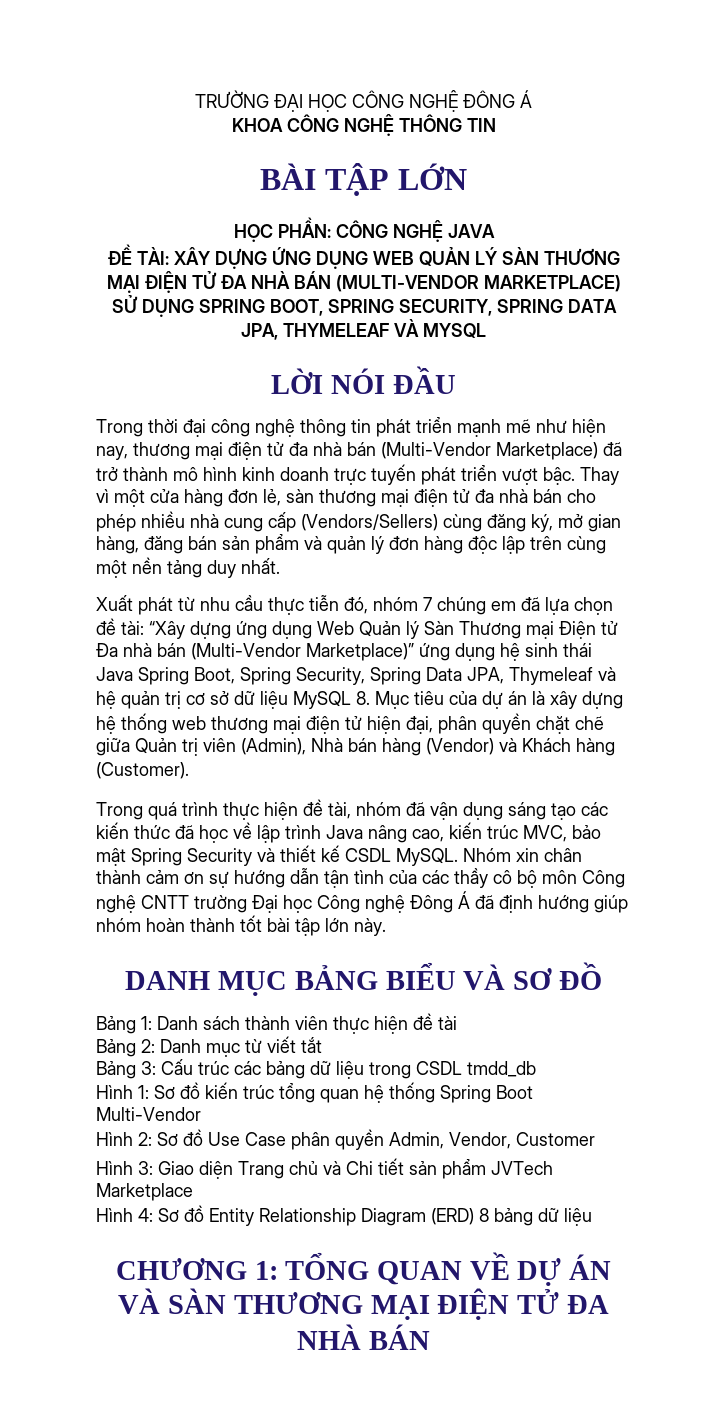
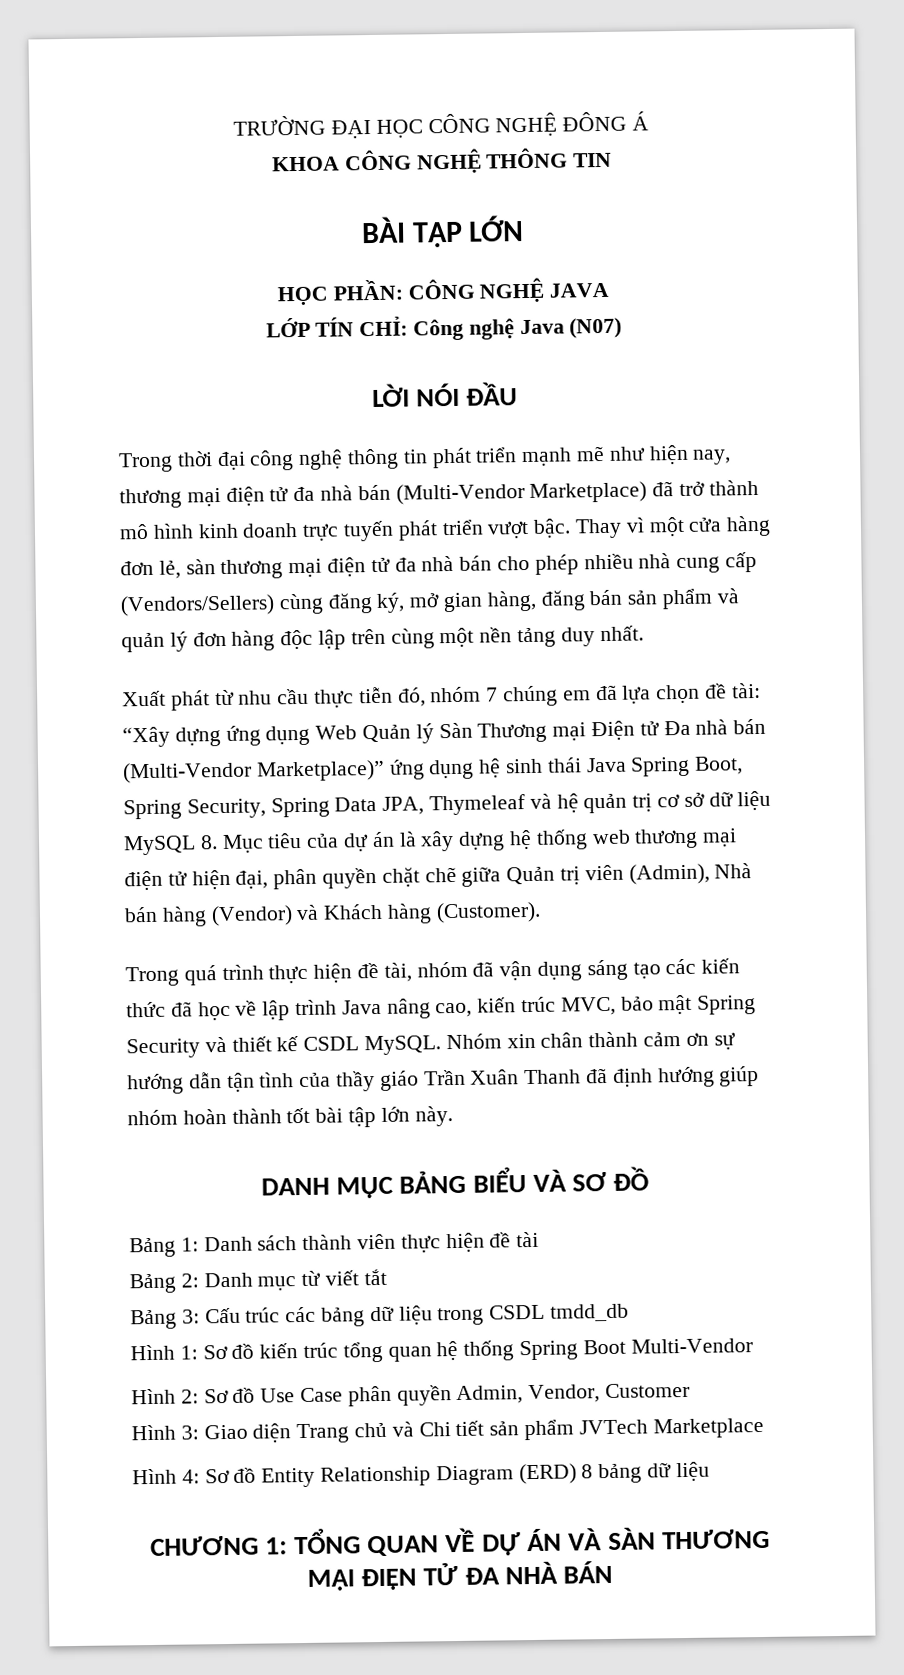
- ĐỀ TÀI: XÂY DỰNG ỨNG DỤNG WEB QUẢN LÝ SÀN THƯƠNG MẠI ĐIỆN TỬ ĐA NHÀ BÁN (MULTI-VENDOR MARKETPLACE) SỬ DỤNG SPRING BOOT, SPRING SECURITY, SPRING DATA JPA, THYMELEAF VÀ MYSQL
+ LỚP TÍN CHỈ: Công nghệ Java (N07)
- Nhóm xin chân thành cảm ơn sự hướng dẫn tận tình của các thầy cô bộ môn Công nghệ CNTT trường Đại học Công nghệ Đông Á đã định hướng giúp nhóm hoàn thành tốt bài tập lớn này.
+ Nhóm xin chân thành cảm ơn sự hướng dẫn tận tình của thầy giáo Trần Xuân Thanh đã định hướng giúp nhóm hoàn thành tốt bài tập lớn này.

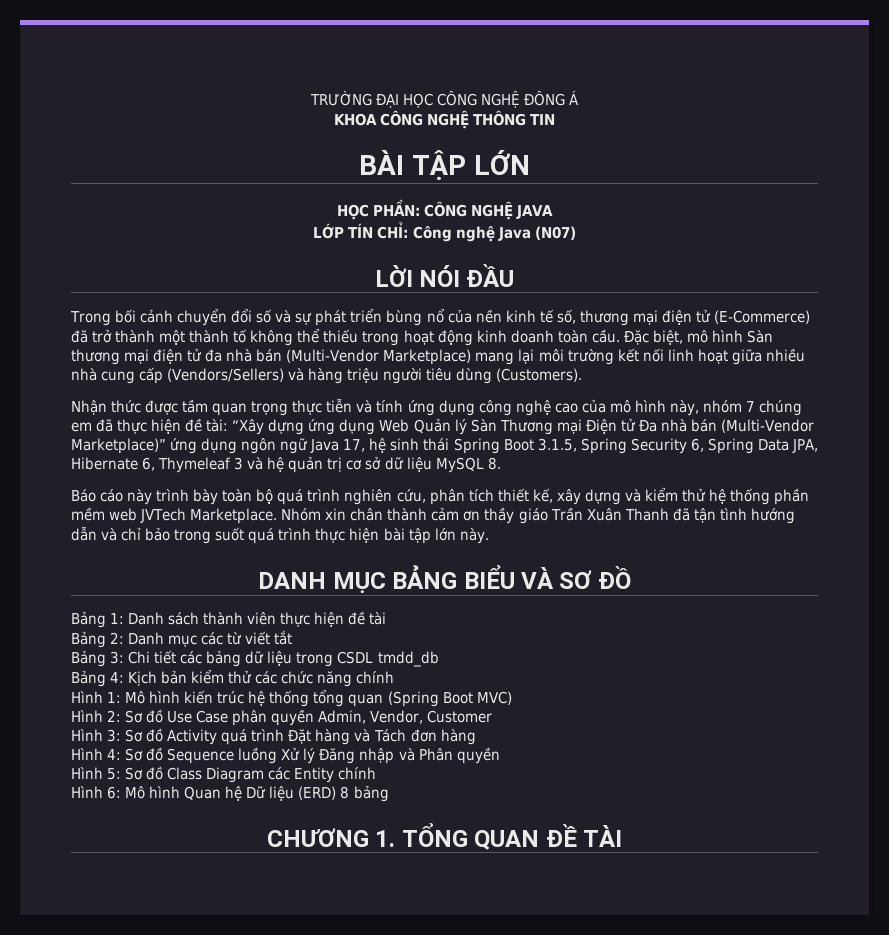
- Trong thời đại công nghệ thông tin phát triển mạnh mẽ như hiện nay, thương mại điện tử đa nhà bán (Multi-Vendor Marketplace) đã trở thành mô hình kinh doanh trực tuyến phát triển vượt bậc. Thay vì một cửa hàng đơn lẻ, sàn thương mại điện tử đa nhà bán cho phép nhiều nhà cung cấp (Vendors/Sellers) cùng đăng ký, mở gian hàng, đăng bán sản phẩm và quản lý đơn hàng độc lập trên cùng một nền tảng duy nhất.
- Xuất phát từ nhu cầu thực tiễn đó, nhóm 7 chúng em đã lựa chọn đề tài: “Xây dựng ứng dụng Web Quản lý Sàn Thương mại Điện tử Đa nhà bán (Multi-Vendor Marketplace)” ứng dụng hệ sinh thái Java Spring Boot, Spring Security, Spring Data JPA, Thymeleaf và hệ quản trị cơ sở dữ liệu MySQL 8. Mục tiêu của dự án là xây dựng hệ thống web thương mại điện tử hiện đại, phân quyền chặt chẽ giữa Quản trị viên (Admin), Nhà bán hàng (Vendor) và Khách hàng (Customer).
- Trong quá trình thực hiện đề tài, nhóm đã vận dụng sáng tạo các kiến thức đã học về lập trình Java nâng cao, kiến trúc MVC, bảo mật Spring Security và thiết kế CSDL MySQL.
+ Trong bối cảnh chuyển đổi số và sự phát triển bùng nổ của nền kinh tế số, thương mại điện tử (E-Commerce) đã trở thành một thành tố không thể thiếu trong hoạt động kinh doanh toàn cầu. Đặc biệt, mô hình Sàn thương mại điện tử đa nhà bán (Multi-Vendor Marketplace) mang lại môi trường kết nối linh hoạt giữa nhiều nhà cung cấp (Vendors/Sellers) và hàng triệu người tiêu dùng (Customers).
+ Nhận thức được tầm quan trọng thực tiễn và tính ứng dụng công nghệ cao của mô hình này, nhóm 7 chúng em đã thực hiện đề tài: “Xây dựng ứng dụng Web Quản lý Sàn Thương mại Điện tử Đa nhà bán (Multi-Vendor Marketplace)” ứng dụng ngôn ngữ Java 17, hệ sinh thái Spring Boot 3.1.5, Spring Security 6, Spring Data JPA, Hibernate 6, Thymeleaf 3 và hệ quản trị cơ sở dữ liệu MySQL 8.
+ Báo cáo này trình bày toàn bộ quá trình nghiên cứu, phân tích thiết kế, xây dựng và kiểm thử hệ thống phần mềm web JVTech Marketplace.
- Nhóm xin chân thành cảm ơn sự hướng dẫn tận tình của thầy giáo Trần Xuân Thanh đã định hướng giúp nhóm hoàn thành tốt bài tập lớn này.
+ Nhóm xin chân thành cảm ơn thầy giáo Trần Xuân Thanh đã tận tình hướng dẫn và chỉ bảo trong suốt quá trình thực hiện bài tập lớn này.
- Bảng 2: Danh mục từ viết tắt
+ Bảng 2: Danh mục các từ viết tắt
- Bảng 3: Cấu trúc các bảng dữ liệu trong CSDL tmdd_db
+ Bảng 3: Chi tiết các bảng dữ liệu trong CSDL tmdd_db
- Hình 1: Sơ đồ kiến trúc tổng quan hệ thống Spring Boot Multi-Vendor
+ Bảng 4: Kịch bản kiểm thử các chức năng chính
+ Hình 1: Mô hình kiến trúc hệ thống tổng quan (Spring Boot MVC)
- Hình 3: Giao diện Trang chủ và Chi tiết sản phẩm JVTech Marketplace
- Hình 4: Sơ đồ Entity Relationship Diagram (ERD) 8 bảng dữ liệu
+ Hình 3: Sơ đồ Activity quá trình Đặt hàng và Tách đơn hàng
+ Hình 4: Sơ đồ Sequence luồng Xử lý Đăng nhập và Phân quyền
+ Hình 5: Sơ đồ Class Diagram các Entity chính
+ Hình 6: Mô hình Quan hệ Dữ liệu (ERD) 8 bảng
- CHƯƠNG 1: TỔNG QUAN VỀ DỰ ÁN VÀ SÀN THƯƠNG MẠI ĐIỆN TỬ ĐA NHÀ BÁN
+ CHƯƠNG 1. TỔNG QUAN ĐỀ TÀI

